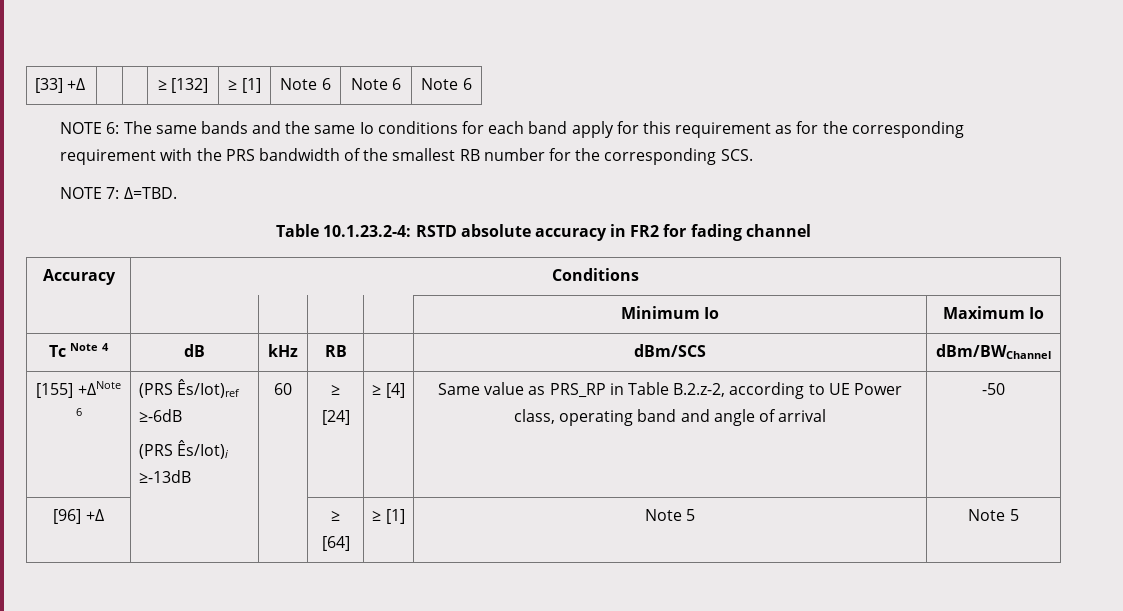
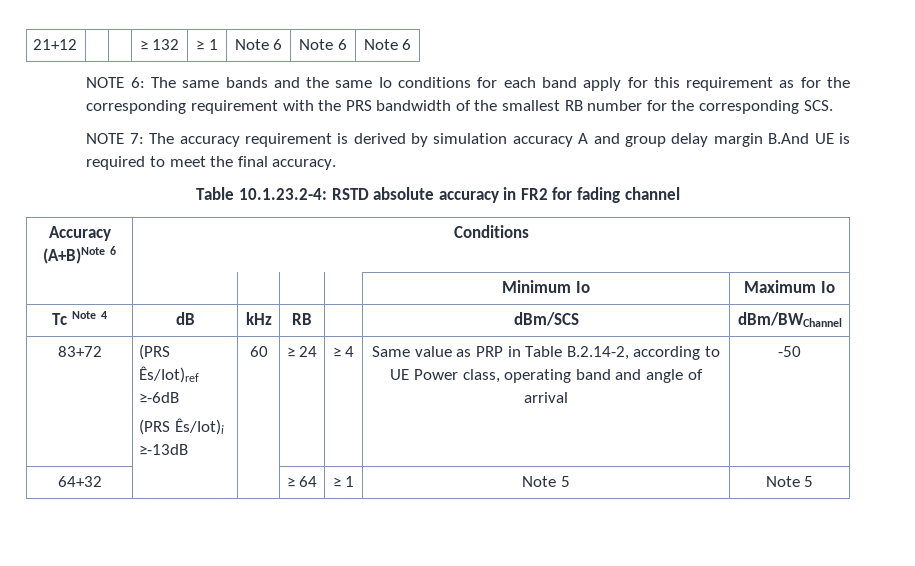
- [33] +Δ | | | ≥ [132] | ≥ [1] | Note 6 | Note 6 | Note 6
+ 21+12 | | | ≥ 132 | ≥ 1 | Note 6 | Note 6 | Note 6
- NOTE 7: Δ=TBD.
+ NOTE 7: The accuracy requirement is derived by simulation accuracy A and group delay margin B.And UE is required to meet the final accuracy.
- Accuracy | Conditions
+ Accuracy (A+B)Note 6 | Conditions
- [155] +ΔNote 6 | (PRS Ês/Iot)ref ≥-6dB
- (PRS Ês/Iot)i ≥-13dB | 60 | ≥ [24] | ≥ [4] | Same value as PRS_RP in Table B.2.z-2, according to UE Power class, operating band and angle of arrival | -50
+ 83+72 | (PRS Ês/Iot)ref ≥-6dB
+ (PRS Ês/Iot)i ≥-13dB | 60 | ≥ 24 | ≥ 4 | Same value as PRP in Table B.2.14-2, according to UE Power class, operating band and angle of arrival | -50
- [96] +Δ | | | ≥ [64] | ≥ [1] | Note 5 | Note 5
+ 64+32 | | | ≥ 64 | ≥ 1 | Note 5 | Note 5

